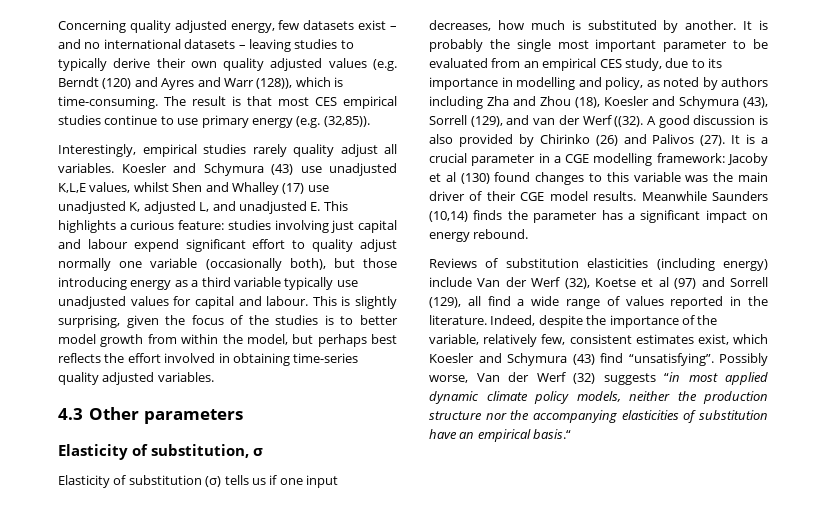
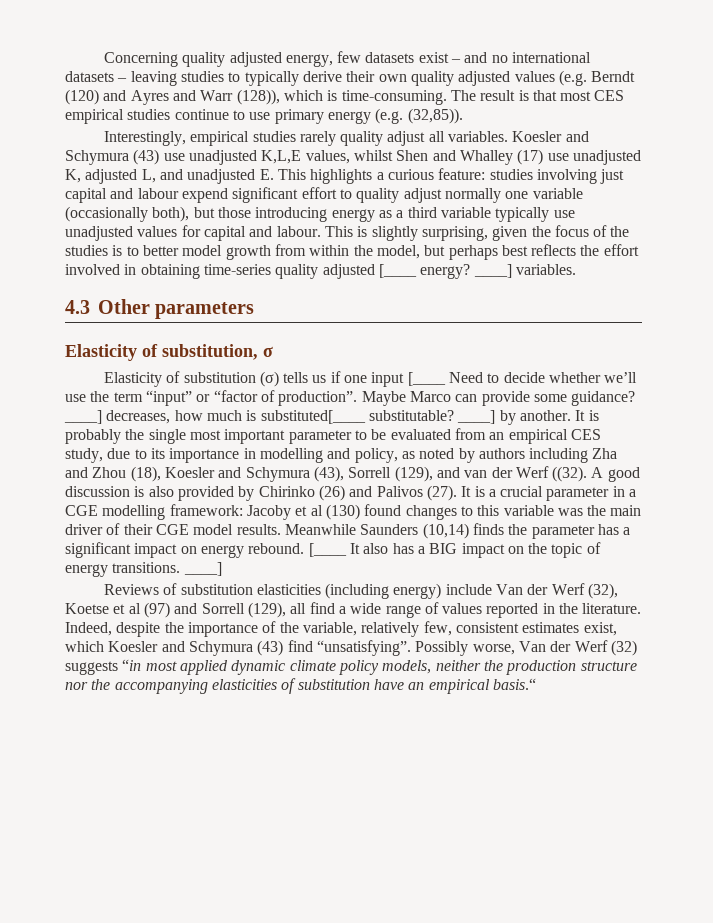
- This is slightly surprising, given the focus of the studies is to better model growth from within the model, but perhaps best reflects the effort involved in obtaining time-series quality adjusted variables.
+ This is slightly surprising, given the focus of the studies is to better model growth from within the model, but perhaps best reflects the effort involved in obtaining time-series quality adjusted [____ energy? ____] variables.
- Elasticity of substitution (σ) tells us if one input decreases, how much is substituted by another.
+ Elasticity of substitution (σ) tells us if one input [____ Need to decide whether we’ll use the term “input” or “factor of production”. Maybe Marco can provide some guidance? ____] decreases, how much is substituted[____ substitutable? ____] by another.
+ [____ It also has a BIG impact on the topic of energy transitions. ____]

